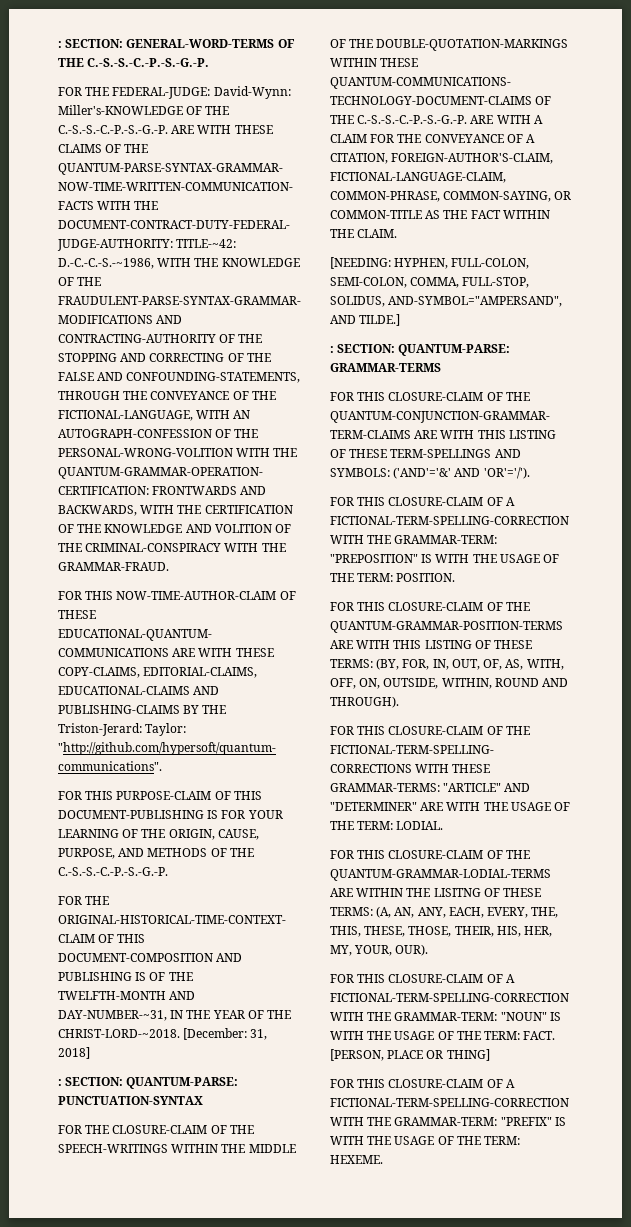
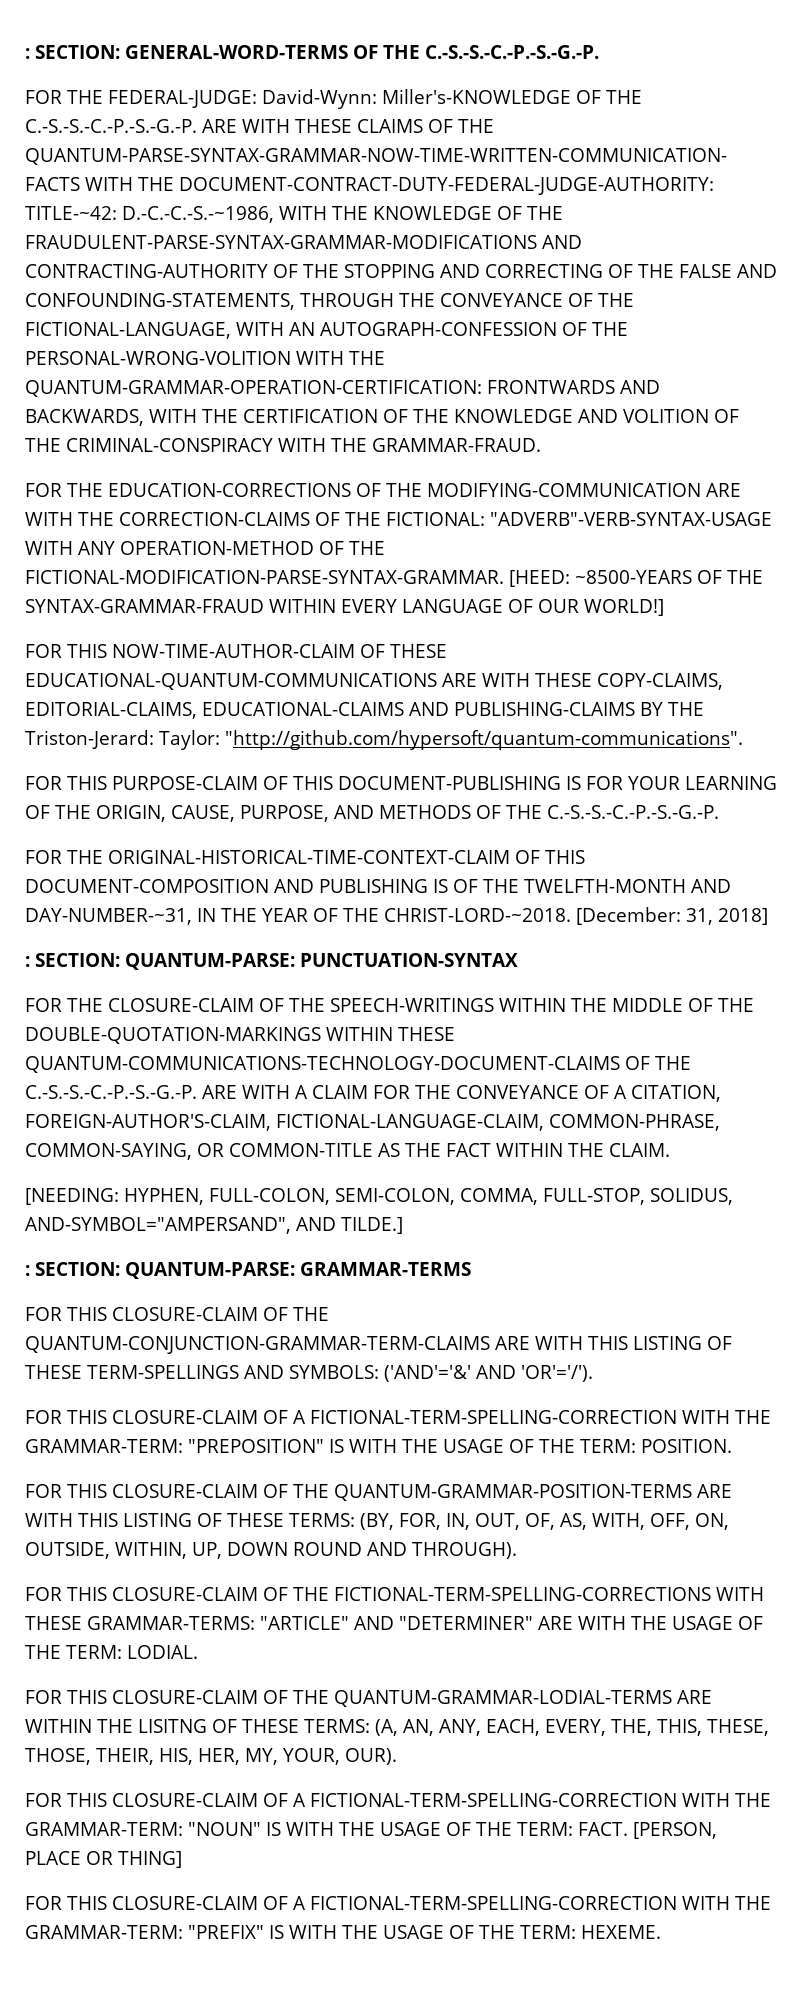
+ FOR THE EDUCATION-CORRECTIONS OF THE MODIFYING-COMMUNICATION ARE WITH THE CORRECTION-CLAIMS OF THE FICTIONAL: "ADVERB"-VERB-SYNTAX-USAGE WITH ANY OPERATION-METHOD OF THE FICTIONAL-MODIFICATION-PARSE-SYNTAX-GRAMMAR. [HEED: ~8500-YEARS OF THE SYNTAX-GRAMMAR-FRAUD WITHIN EVERY LANGUAGE OF OUR WORLD!]
- FOR THIS CLOSURE-CLAIM OF THE QUANTUM-GRAMMAR-POSITION-TERMS ARE WITH THIS LISTING OF THESE TERMS: (BY, FOR, IN, OUT, OF, AS, WITH, OFF, ON, OUTSIDE, WITHIN, ROUND AND THROUGH).
+ FOR THIS CLOSURE-CLAIM OF THE QUANTUM-GRAMMAR-POSITION-TERMS ARE WITH THIS LISTING OF THESE TERMS: (BY, FOR, IN, OUT, OF, AS, WITH, OFF, ON, OUTSIDE, WITHIN, UP, DOWN ROUND AND THROUGH).

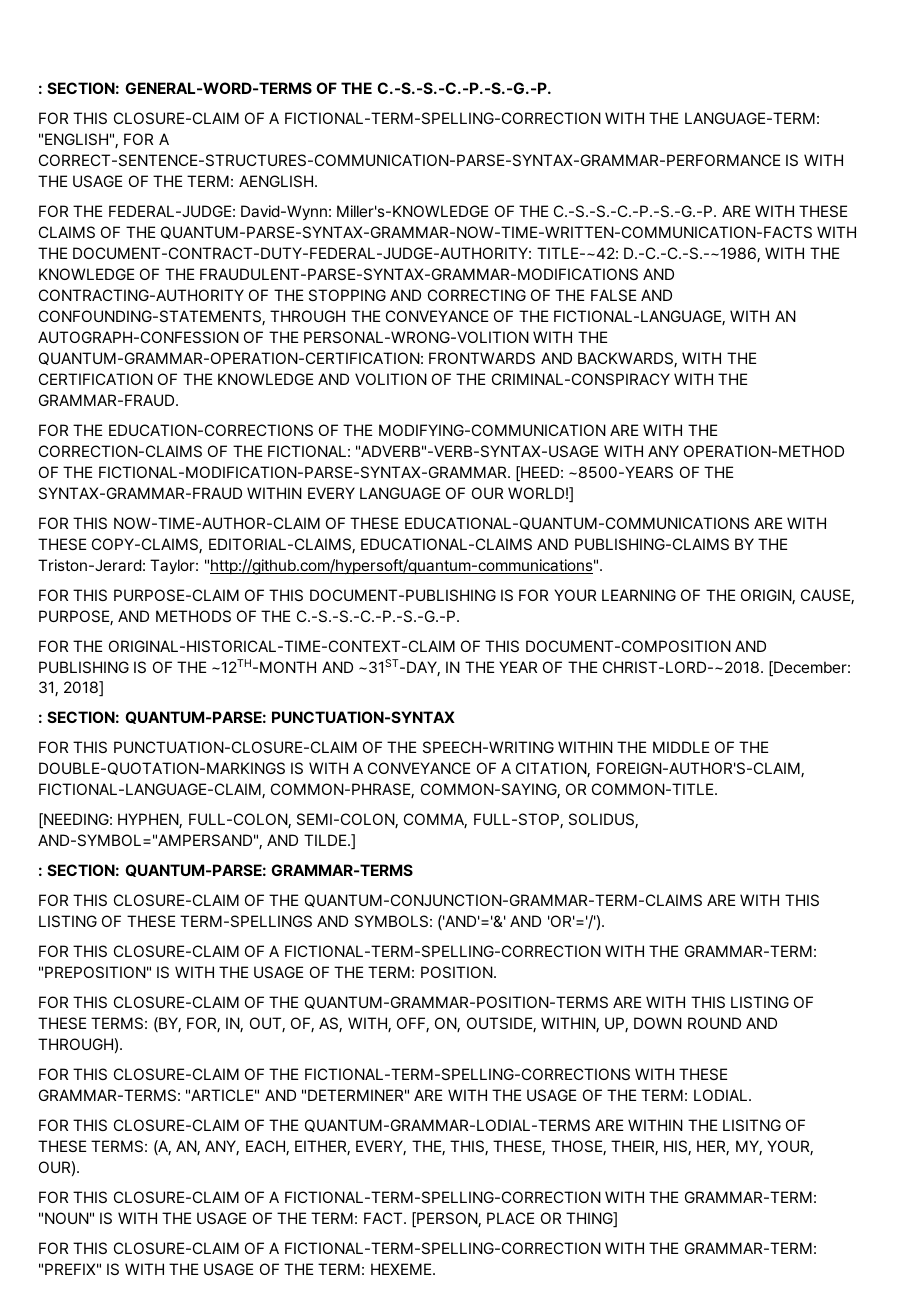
+ FOR THIS CLOSURE-CLAIM OF A FICTIONAL-TERM-SPELLING-CORRECTION WITH THE LANGUAGE-TERM: "ENGLISH", FOR A CORRECT-SENTENCE-STRUCTURES-COMMUNICATION-PARSE-SYNTAX-GRAMMAR-PERFORMANCE IS WITH THE USAGE OF THE TERM: AENGLISH.
- FOR THE ORIGINAL-HISTORICAL-TIME-CONTEXT-CLAIM OF THIS DOCUMENT-COMPOSITION AND PUBLISHING IS OF THE TWELFTH-MONTH AND DAY-NUMBER-~31, IN THE YEAR OF THE CHRIST-LORD-~2018.
+ FOR THE ORIGINAL-HISTORICAL-TIME-CONTEXT-CLAIM OF THIS DOCUMENT-COMPOSITION AND PUBLISHING IS OF THE ~12TH-MONTH AND ~31ST-DAY, IN THE YEAR OF THE CHRIST-LORD-~2018.
- FOR THE CLOSURE-CLAIM OF THE SPEECH-WRITINGS WITHIN THE MIDDLE OF THE DOUBLE-QUOTATION-MARKINGS WITHIN THESE QUANTUM-COMMUNICATIONS-TECHNOLOGY-DOCUMENT-CLAIMS OF THE C.-S.-S.-C.-P.-S.-G.-P. ARE WITH A CLAIM FOR THE CONVEYANCE OF A CITATION, FOREIGN-AUTHOR'S-CLAIM, FICTIONAL-LANGUAGE-CLAIM, COMMON-PHRASE, COMMON-SAYING, OR COMMON-TITLE AS THE FACT WITHIN THE CLAIM.
+ FOR THIS PUNCTUATION-CLOSURE-CLAIM OF THE SPEECH-WRITING WITHIN THE MIDDLE OF THE DOUBLE-QUOTATION-MARKINGS IS WITH A CONVEYANCE OF A CITATION, FOREIGN-AUTHOR'S-CLAIM, FICTIONAL-LANGUAGE-CLAIM, COMMON-PHRASE, COMMON-SAYING, OR COMMON-TITLE.
- FOR THIS CLOSURE-CLAIM OF THE QUANTUM-GRAMMAR-LODIAL-TERMS ARE WITHIN THE LISITNG OF THESE TERMS: (A, AN, ANY, EACH, EVERY, THE, THIS, THESE, THOSE, THEIR, HIS, HER, MY, YOUR, OUR).
+ FOR THIS CLOSURE-CLAIM OF THE QUANTUM-GRAMMAR-LODIAL-TERMS ARE WITHIN THE LISITNG OF THESE TERMS: (A, AN, ANY, EACH, EITHER, EVERY, THE, THIS, THESE, THOSE, THEIR, HIS, HER, MY, YOUR, OUR).

